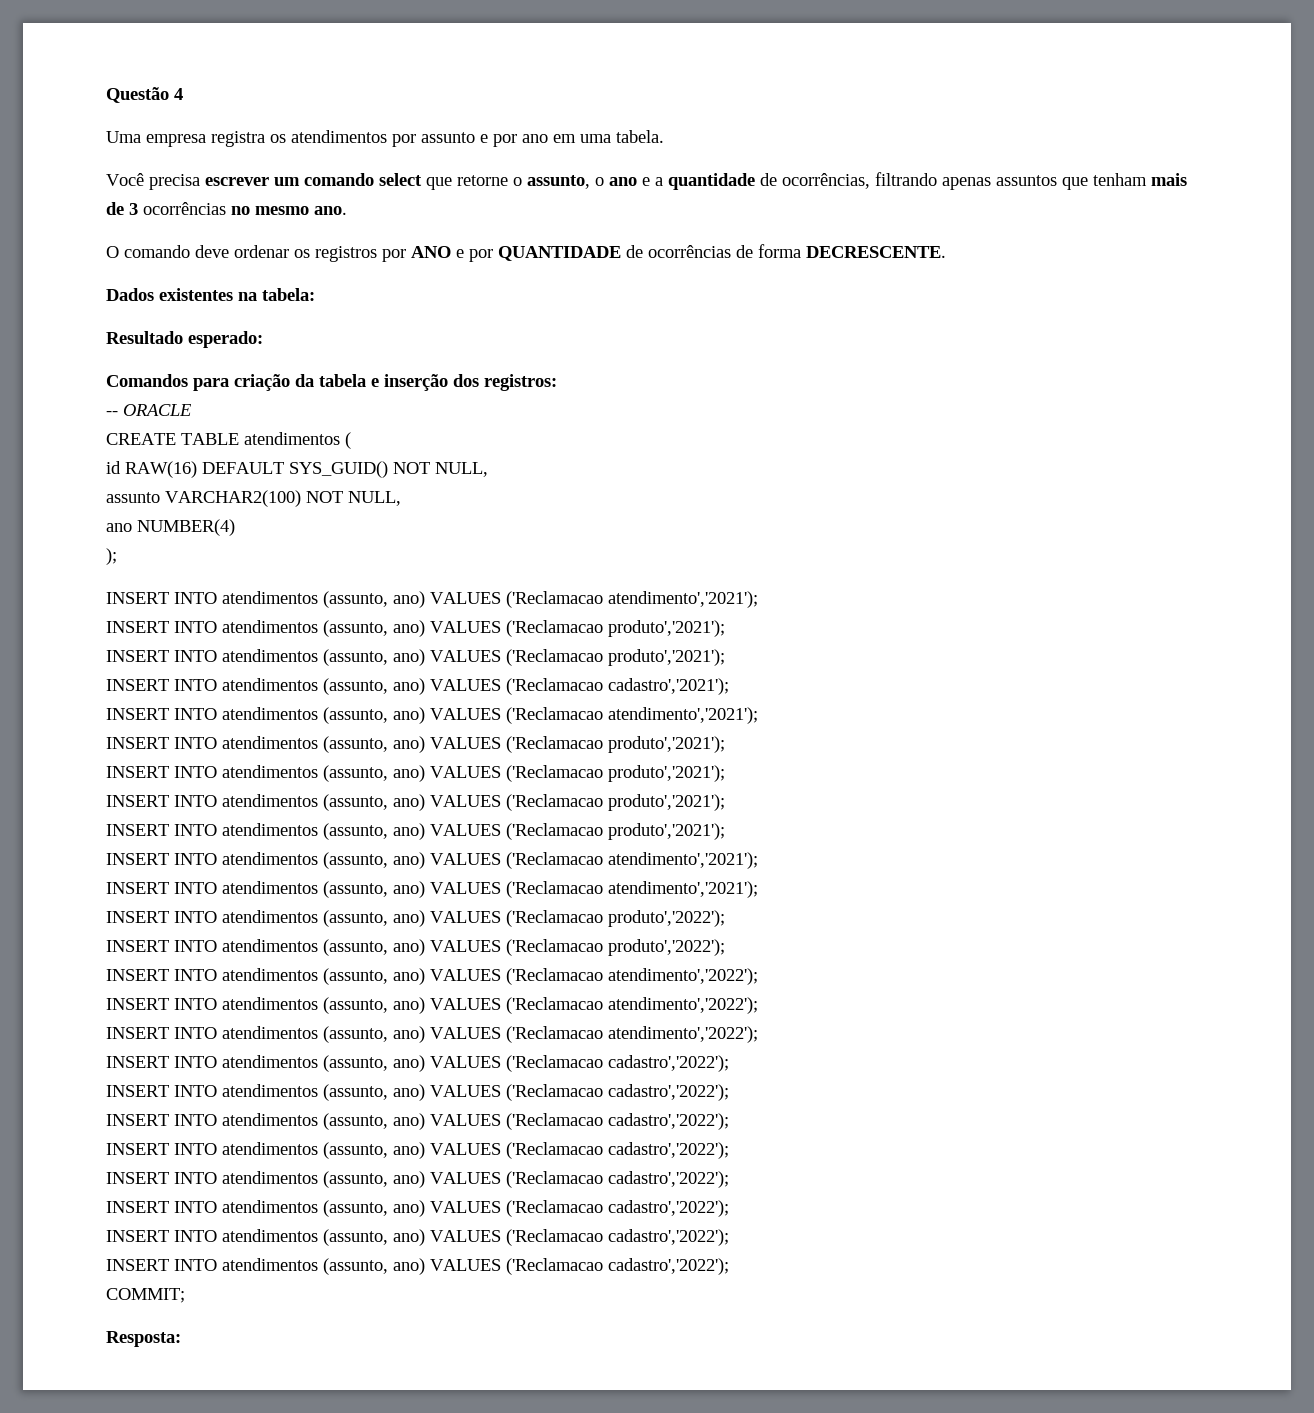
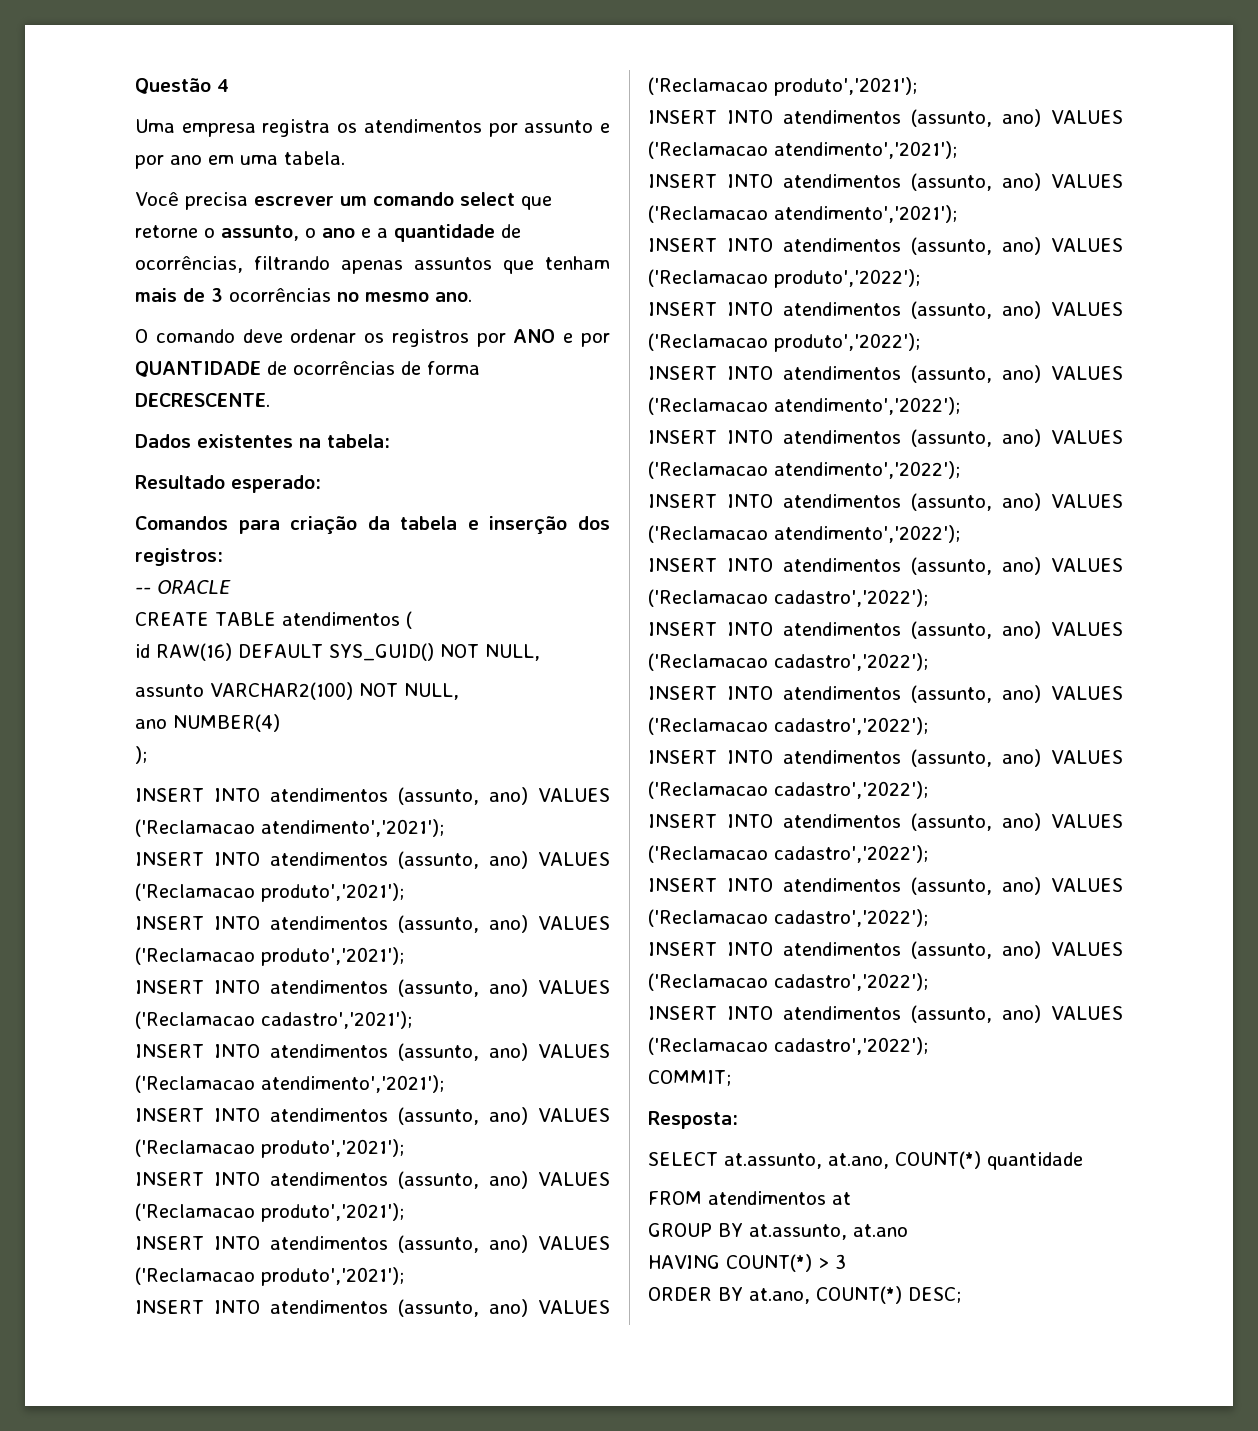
+ SELECT at.assunto, at.ano, COUNT(*) quantidade
+ FROM atendimentos at
+ GROUP BY at.assunto, at.ano
+ HAVING COUNT(*) > 3
+ ORDER BY at.ano, COUNT(*) DESC;

